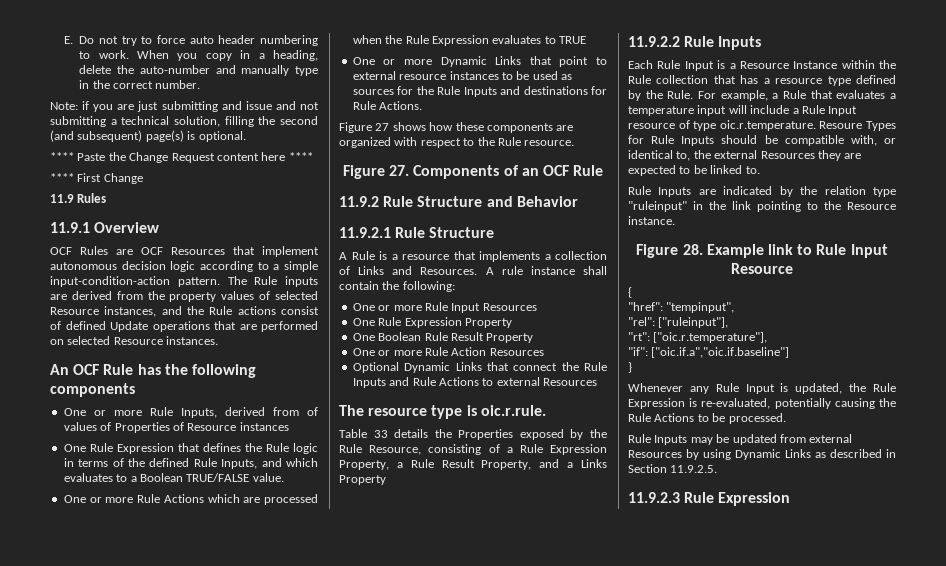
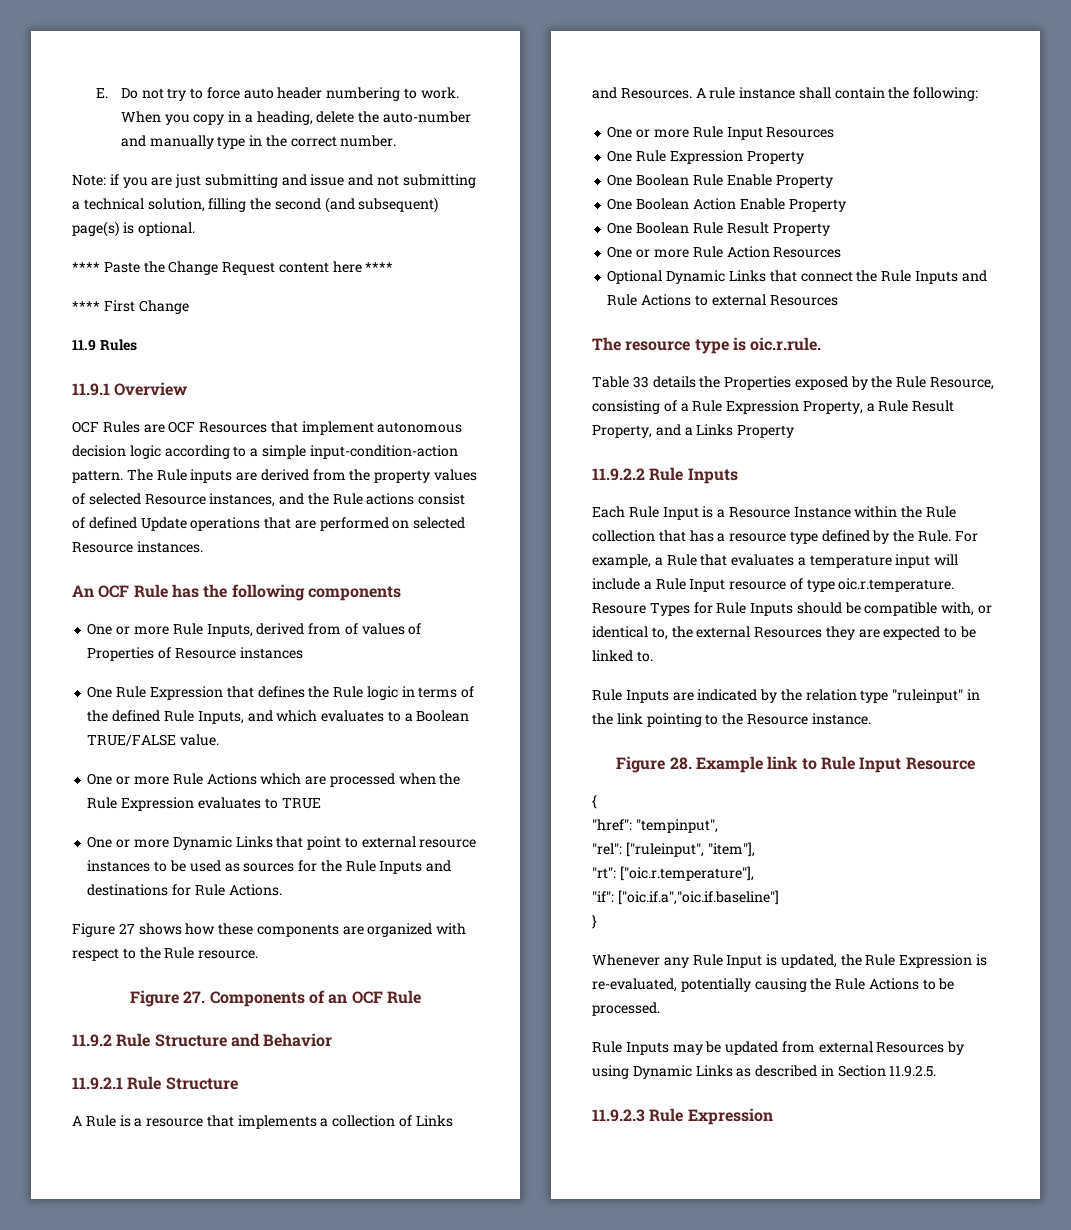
+ One Boolean Rule Enable Property
+ One Boolean Action Enable Property
- "rel": ["ruleinput"],
+ "rel": ["ruleinput", "item"],

